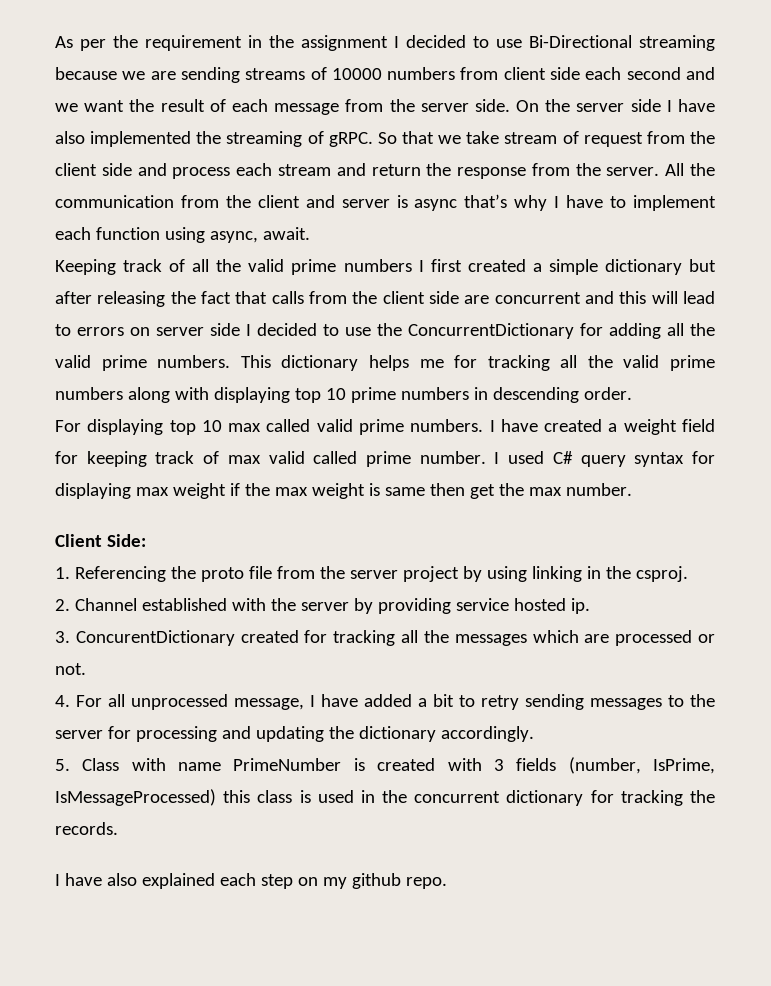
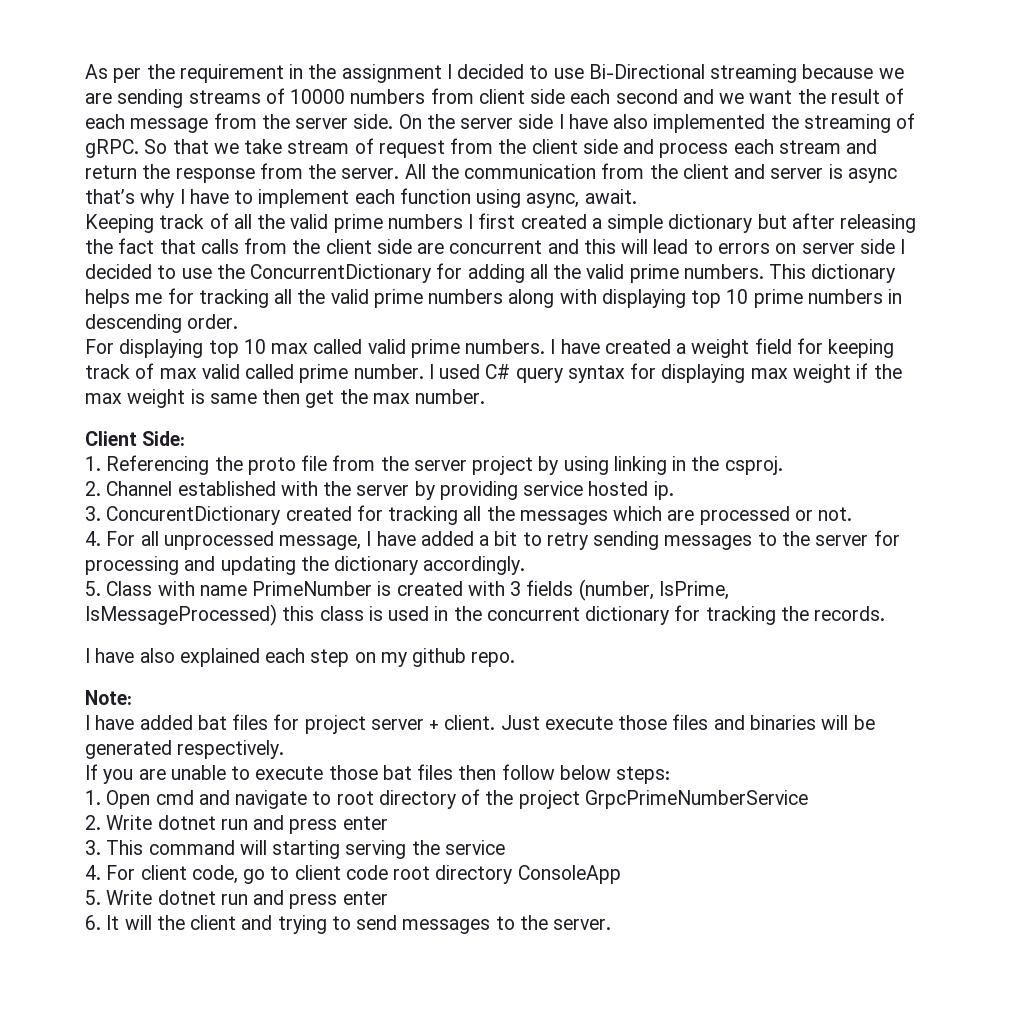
+ Note:
+ I have added bat files for project server + client. Just execute those files and binaries will be generated respectively.
+ If you are unable to execute those bat files then follow below steps:
+ 1. Open cmd and navigate to root directory of the project GrpcPrimeNumberService
+ 2. Write dotnet run and press enter
+ 3. This command will starting serving the service
+ 4. For client code, go to client code root directory ConsoleApp
+ 5. Write dotnet run and press enter
+ 6. It will the client and trying to send messages to the server.

